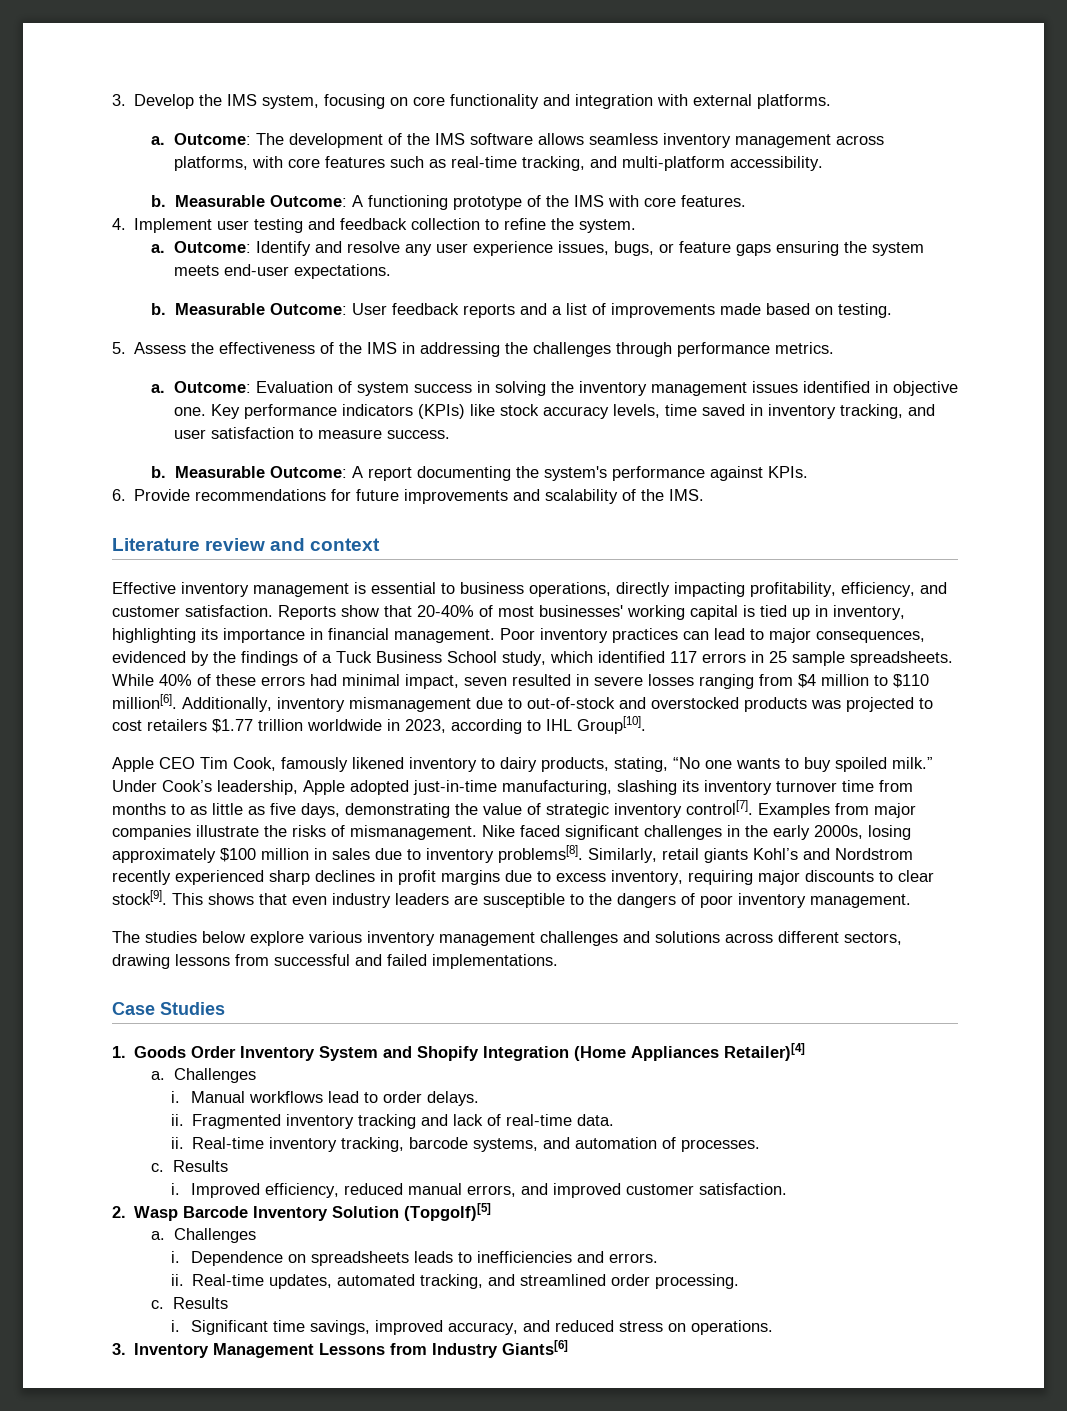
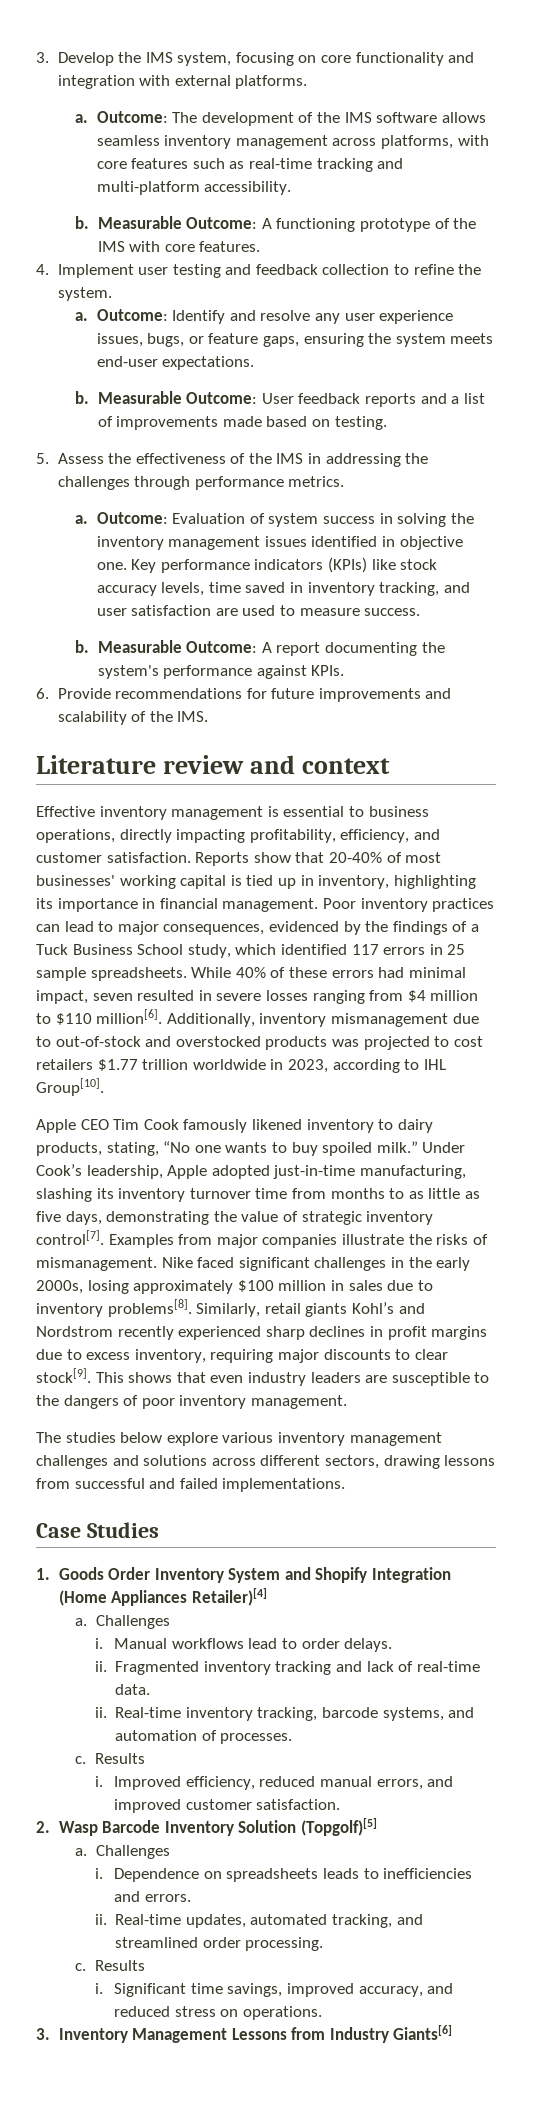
- Outcome: The development of the IMS software allows seamless inventory management across platforms, with core features such as real-time tracking, and multi-platform accessibility.
+ Outcome: The development of the IMS software allows seamless inventory management across platforms, with core features such as real-time tracking and multi-platform accessibility.
- Outcome: Identify and resolve any user experience issues, bugs, or feature gaps ensuring the system meets end-user expectations.
+ Outcome: Identify and resolve any user experience issues, bugs, or feature gaps, ensuring the system meets end-user expectations.
- Key performance indicators (KPIs) like stock accuracy levels, time saved in inventory tracking, and user satisfaction to measure success.
+ Key performance indicators (KPIs) like stock accuracy levels, time saved in inventory tracking, and user satisfaction are used to measure success.
- Apple CEO Tim Cook, famously likened inventory to dairy products, stating, “No one wants to buy spoiled milk.”
+ Apple CEO Tim Cook famously likened inventory to dairy products, stating, “No one wants to buy spoiled milk.”

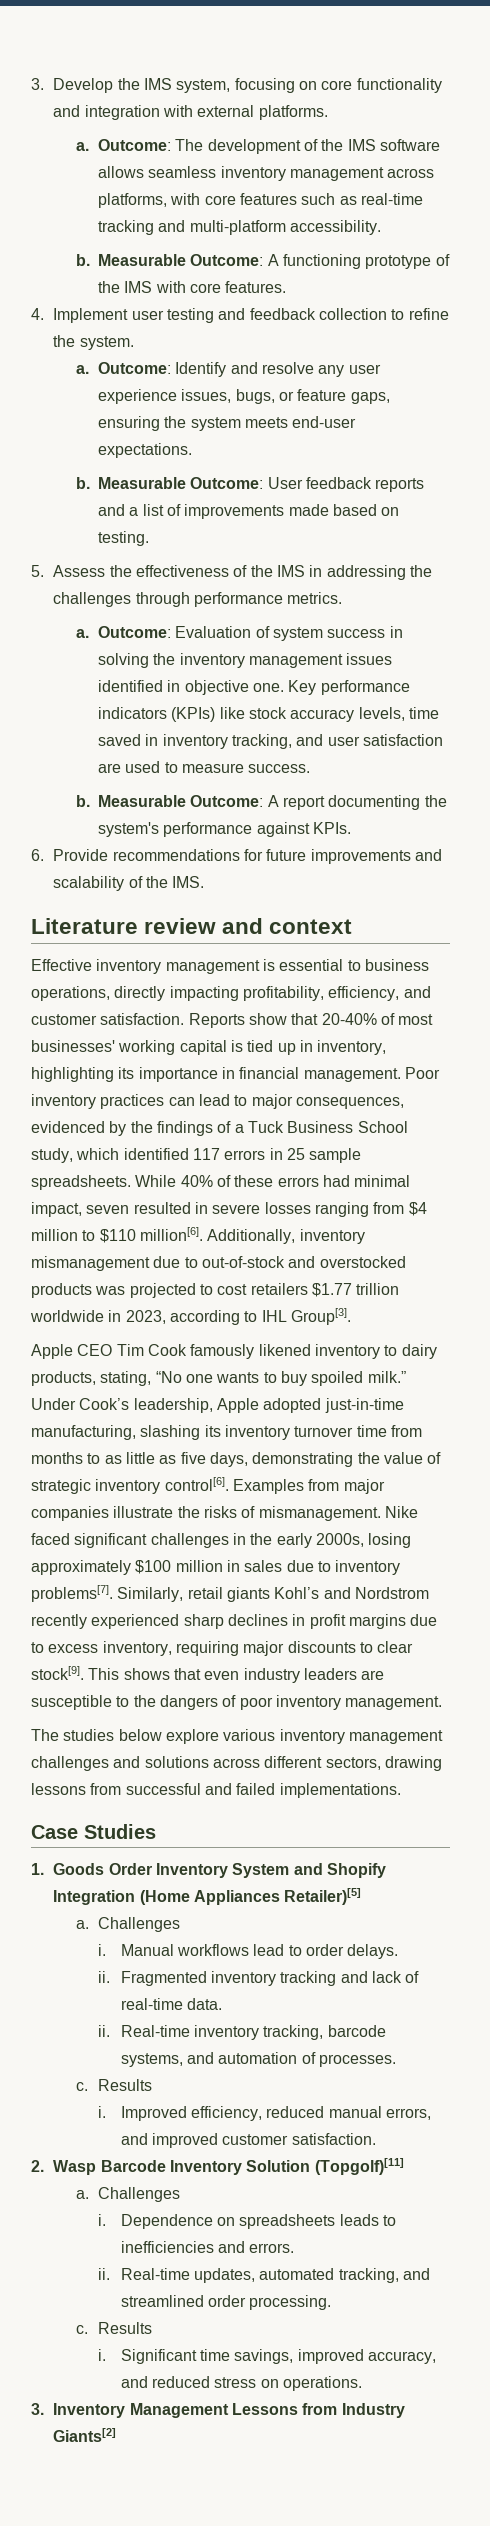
- Additionally, inventory mismanagement due to out-of-stock and overstocked products was projected to cost retailers $1.77 trillion worldwide in 2023, according to IHL Group[10].
+ Additionally, inventory mismanagement due to out-of-stock and overstocked products was projected to cost retailers $1.77 trillion worldwide in 2023, according to IHL Group[3].
- Under Cook’s leadership, Apple adopted just-in-time manufacturing, slashing its inventory turnover time from months to as little as five days, demonstrating the value of strategic inventory control[7].
+ Under Cook’s leadership, Apple adopted just-in-time manufacturing, slashing its inventory turnover time from months to as little as five days, demonstrating the value of strategic inventory control[6].
- Nike faced significant challenges in the early 2000s, losing approximately $100 million in sales due to inventory problems[8].
+ Nike faced significant challenges in the early 2000s, losing approximately $100 million in sales due to inventory problems[7].
- 1. Goods Order Inventory System and Shopify Integration (Home Appliances Retailer)[4]
+ 1. Goods Order Inventory System and Shopify Integration (Home Appliances Retailer)[5]
- 2. Wasp Barcode Inventory Solution (Topgolf)[5]
+ 2. Wasp Barcode Inventory Solution (Topgolf)[11]
- 3. Inventory Management Lessons from Industry Giants[6]
+ 3. Inventory Management Lessons from Industry Giants[2]

